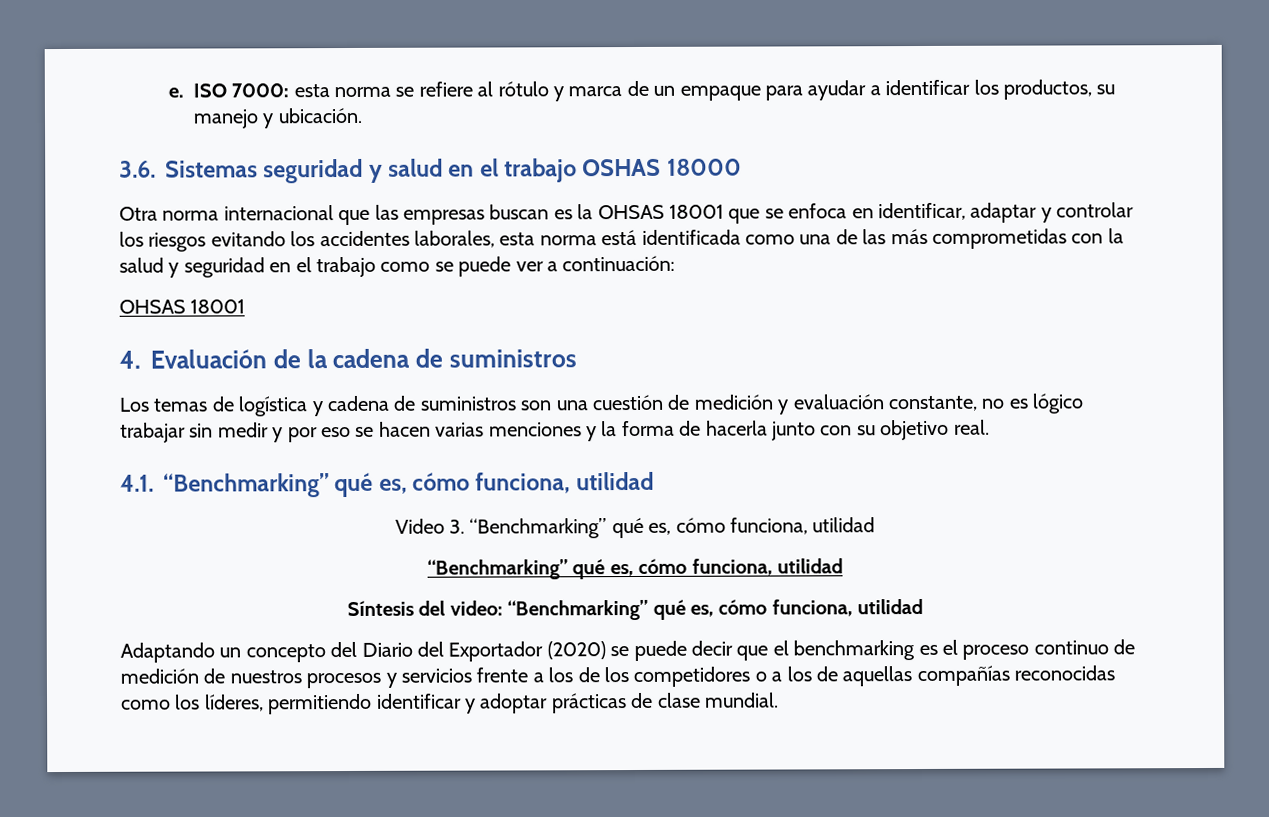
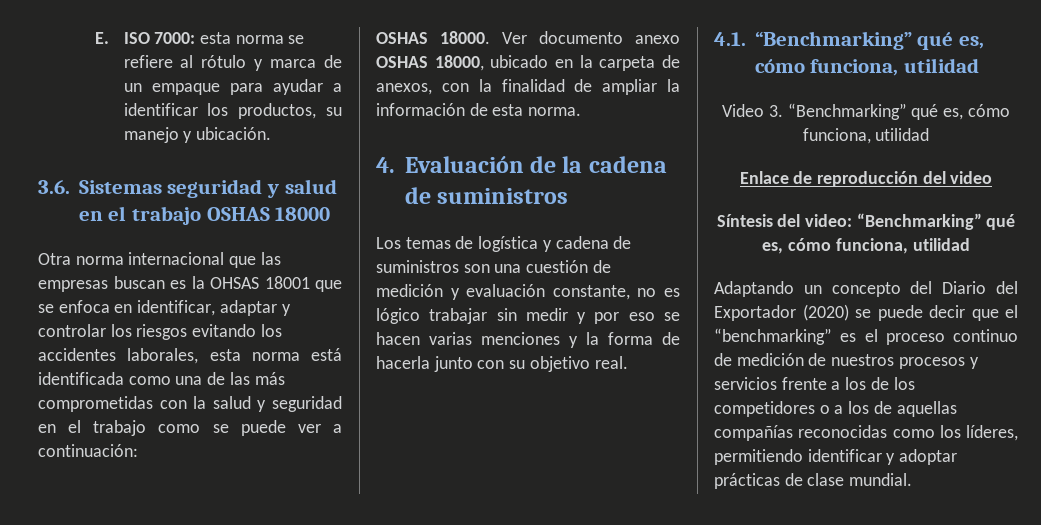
- e. ISO 7000: esta norma se refiere al rótulo y marca de un empaque para ayudar a identificar los productos, su manejo y ubicación.
+ E. ISO 7000: esta norma se refiere al rótulo y marca de un empaque para ayudar a identificar los productos, su manejo y ubicación.
  Otra norma internacional que las empresas buscan es la OHSAS 18001 que se enfoca en identificar, adaptar y controlar los riesgos evitando los accidentes laborales, esta norma está identificada como una de las más comprometidas con la salud y seguridad en el trabajo como se puede ver a continuación:
- OHSAS 18001
+ OSHAS 18000. Ver documento anexo OSHAS 18000, ubicado en la carpeta de anexos, con la finalidad de ampliar la información de esta norma.
  Video 3. “Benchmarking” qué es, cómo funciona, utilidad
- “Benchmarking” qué es, cómo funciona, utilidad
+ Enlace de reproducción del video
- Adaptando un concepto del Diario del Exportador (2020) se puede decir que el benchmarking es el proceso continuo de medición de nuestros procesos y servicios frente a los de los competidores o a los de aquellas compañías reconocidas como los líderes, permitiendo identificar y adoptar prácticas de clase mundial.
+ Adaptando un concepto del Diario del Exportador (2020) se puede decir que el “benchmarking” es el proceso continuo de medición de nuestros procesos y servicios frente a los de los competidores o a los de aquellas compañías reconocidas como los líderes, permitiendo identificar y adoptar prácticas de clase mundial.

